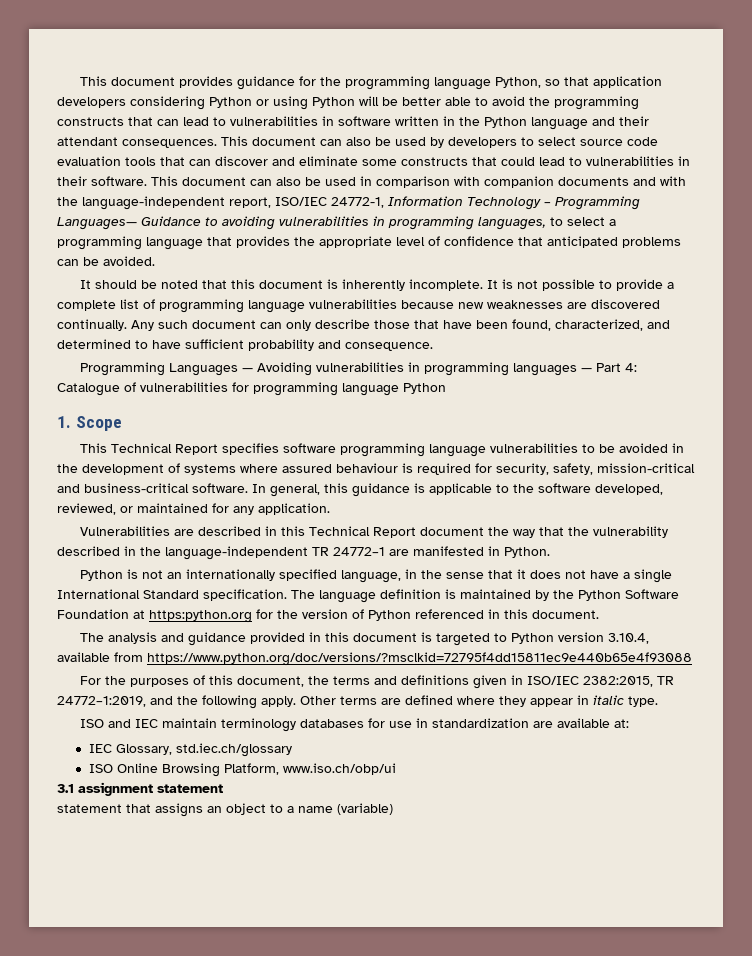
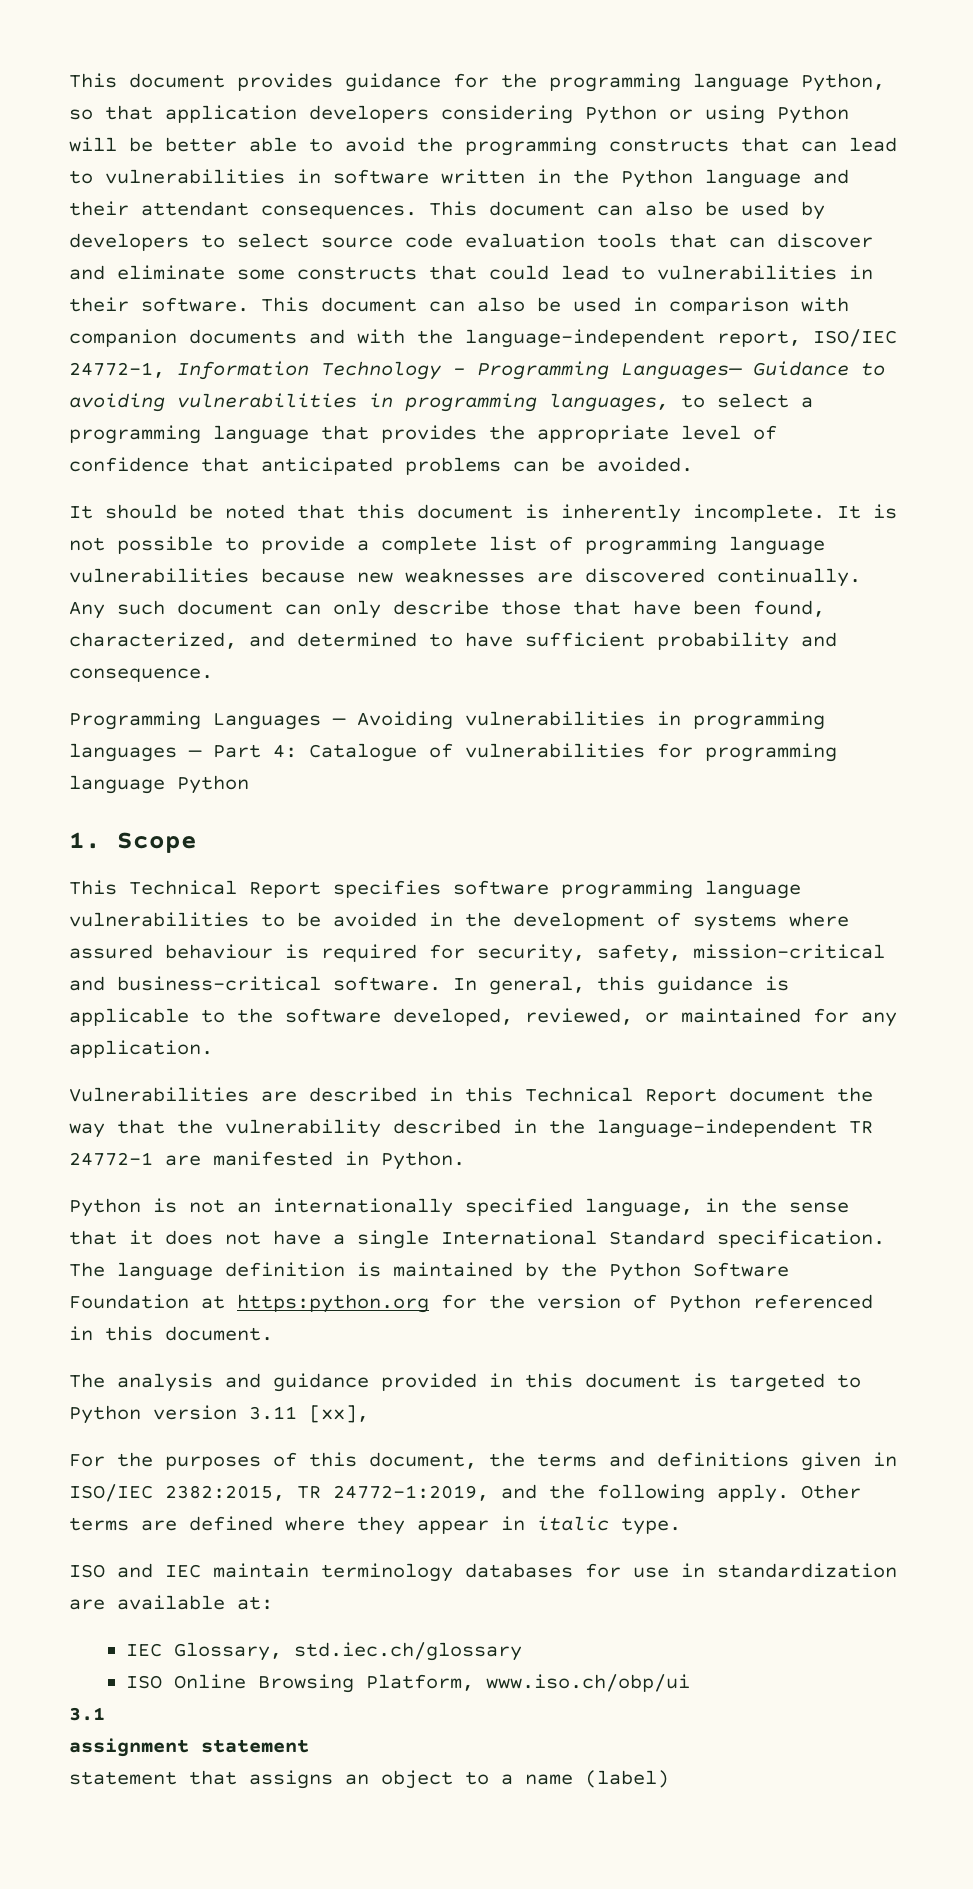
- The analysis and guidance provided in this document is targeted to Python version 3.10.4, available from https://www.python.org/doc/versions/?msclkid=72795f4dd15811ec9e440b65e4f93088
+ The analysis and guidance provided in this document is targeted to Python version 3.11 [xx],
- 3.1 assignment statement
+ 3.1
+ assignment statement
- statement that assigns an object to a name (variable)
+ statement that assigns an object to a name (label)

